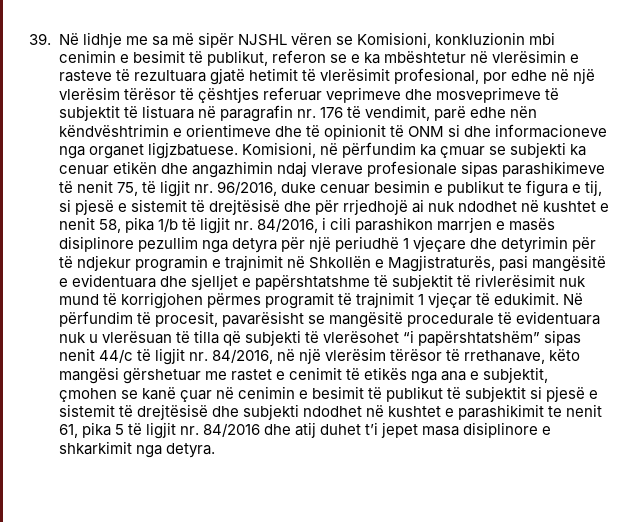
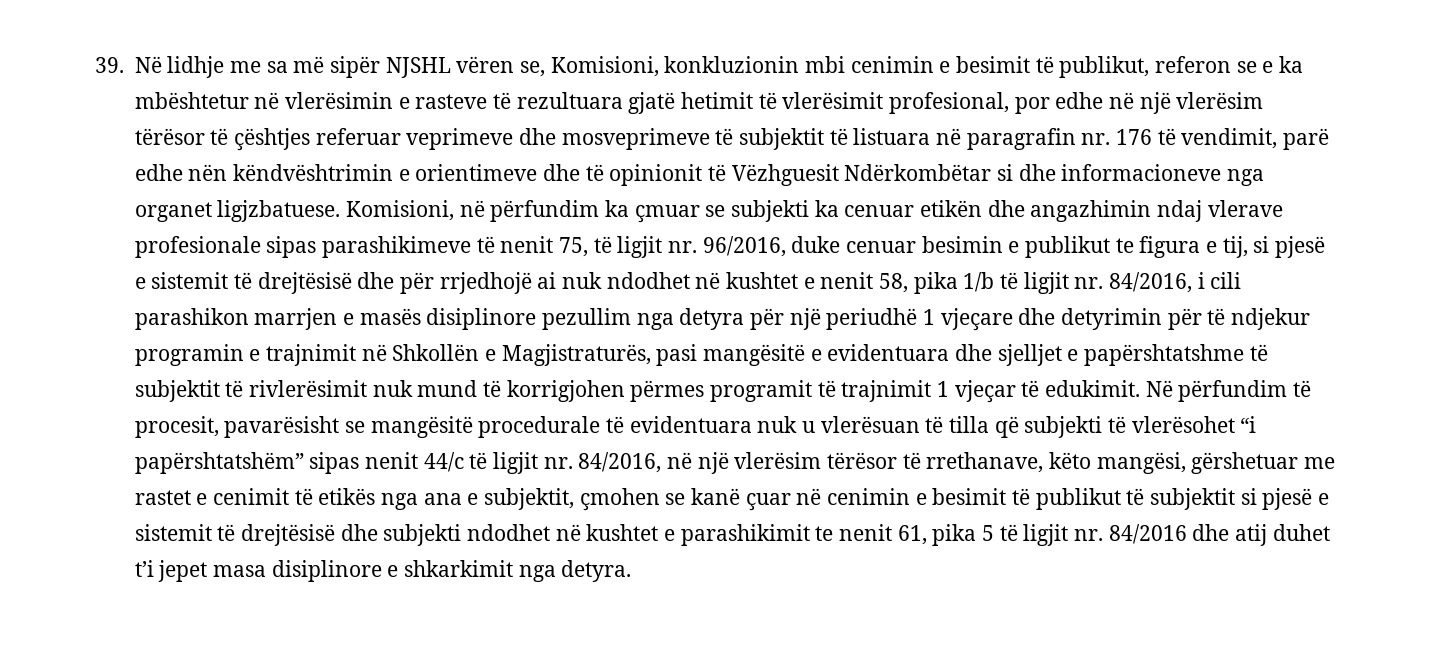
- 39. Në lidhje me sa më sipër NJSHL vëren se Komisioni, konkluzionin mbi cenimin e besimit të publikut, referon se e ka mbështetur në vlerësimin e rasteve të rezultuara gjatë hetimit të vlerësimit profesional, por edhe në një vlerësim tërësor të çështjes referuar veprimeve dhe mosveprimeve të subjektit të listuara në paragrafin nr. 176 të vendimit, parë edhe nën këndvështrimin e orientimeve dhe të opinionit të ONM si dhe informacioneve nga organet ligjzbatuese.
+ 39. Në lidhje me sa më sipër NJSHL vëren se, Komisioni, konkluzionin mbi cenimin e besimit të publikut, referon se e ka mbështetur në vlerësimin e rasteve të rezultuara gjatë hetimit të vlerësimit profesional, por edhe në një vlerësim tërësor të çështjes referuar veprimeve dhe mosveprimeve të subjektit të listuara në paragrafin nr. 176 të vendimit, parë edhe nën këndvështrimin e orientimeve dhe të opinionit të Vëzhguesit Ndërkombëtar si dhe informacioneve nga organet ligjzbatuese.
- Në përfundim të procesit, pavarësisht se mangësitë procedurale të evidentuara nuk u vlerësuan të tilla që subjekti të vlerësohet “i papërshtatshëm” sipas nenit 44/c të ligjit nr. 84/2016, në një vlerësim tërësor të rrethanave, këto mangësi gërshetuar me rastet e cenimit të etikës nga ana e subjektit, çmohen se kanë çuar në cenimin e besimit të publikut të subjektit si pjesë e sistemit të drejtësisë dhe subjekti ndodhet në kushtet e parashikimit te nenit 61, pika 5 të ligjit nr. 84/2016 dhe atij duhet t’i jepet masa disiplinore e shkarkimit nga detyra.
+ Në përfundim të procesit, pavarësisht se mangësitë procedurale të evidentuara nuk u vlerësuan të tilla që subjekti të vlerësohet “i papërshtatshëm” sipas nenit 44/c të ligjit nr. 84/2016, në një vlerësim tërësor të rrethanave, këto mangësi, gërshetuar me rastet e cenimit të etikës nga ana e subjektit, çmohen se kanë çuar në cenimin e besimit të publikut të subjektit si pjesë e sistemit të drejtësisë dhe subjekti ndodhet në kushtet e parashikimit te nenit 61, pika 5 të ligjit nr. 84/2016 dhe atij duhet t’i jepet masa disiplinore e shkarkimit nga detyra.

